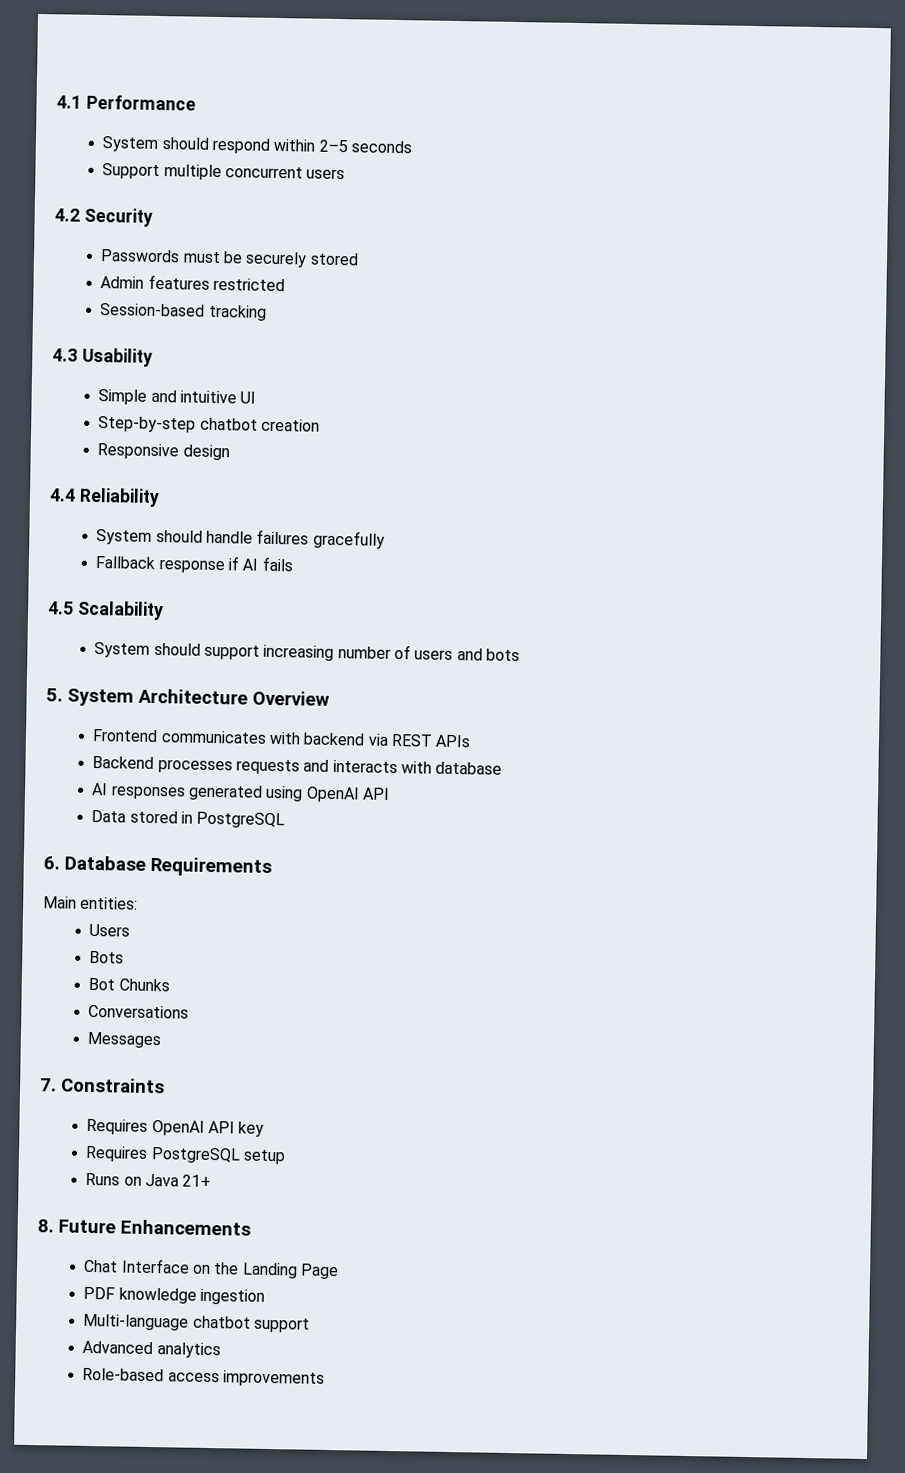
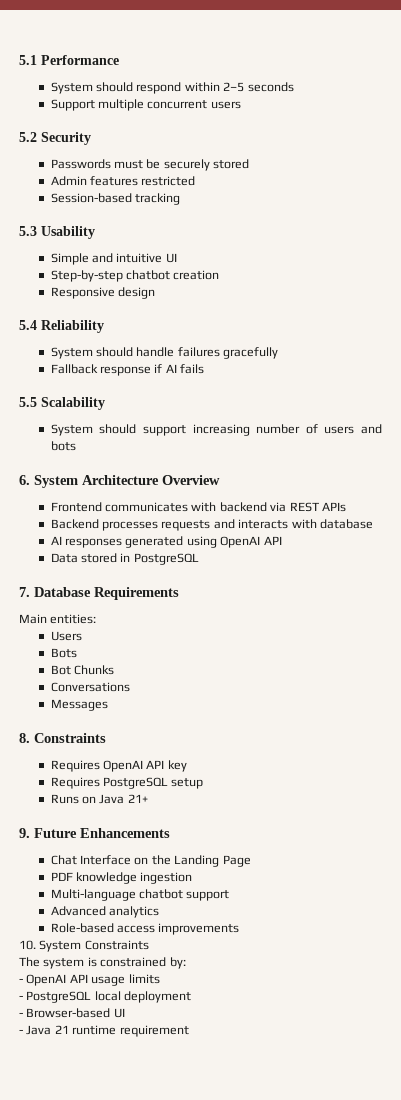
- 4.1 Performance
+ 5.1 Performance
- 4.2 Security
+ 5.2 Security
- 4.3 Usability
+ 5.3 Usability
- 4.4 Reliability
+ 5.4 Reliability
- 4.5 Scalability
+ 5.5 Scalability
- 5. System Architecture Overview
+ 6. System Architecture Overview
- 6. Database Requirements
+ 7. Database Requirements
- 7. Constraints
+ 8. Constraints
- 8. Future Enhancements
+ 9. Future Enhancements
+ 10. System Constraints
+ The system is constrained by:
+ - OpenAI API usage limits
+ - PostgreSQL local deployment
+ - Browser-based UI
+ - Java 21 runtime requirement

